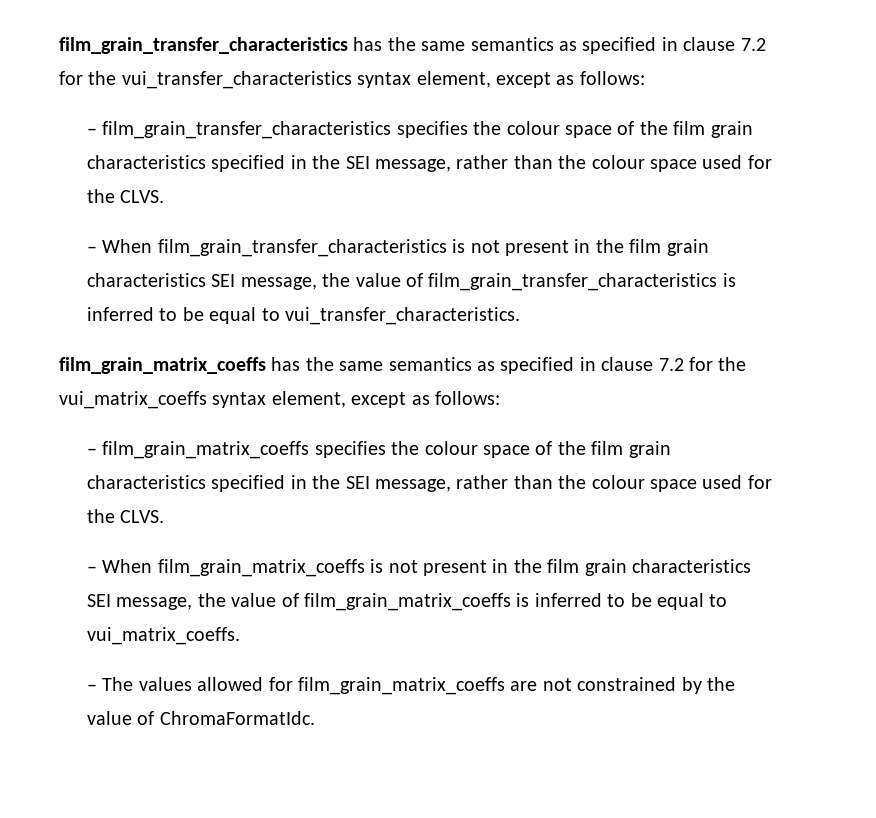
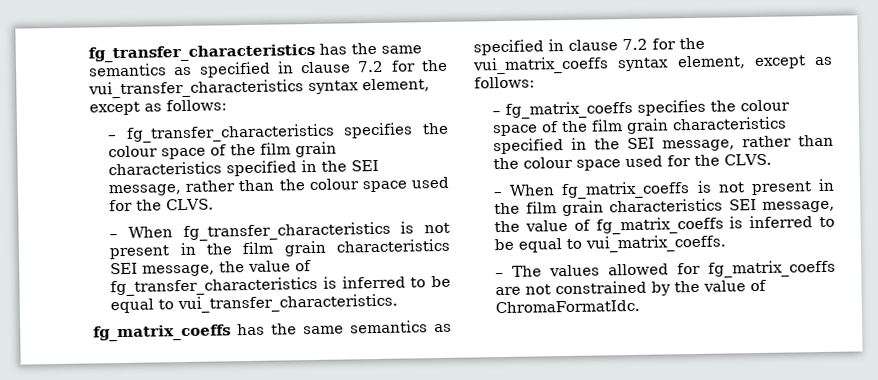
- film_grain_transfer_characteristics has the same semantics as specified in clause 7.2 for the vui_transfer_characteristics syntax element, except as follows:
+ fg_transfer_characteristics has the same semantics as specified in clause 7.2 for the vui_transfer_characteristics syntax element, except as follows:
- – film_grain_transfer_characteristics specifies the colour space of the film grain characteristics specified in the SEI message, rather than the colour space used for the CLVS.
+ – fg_transfer_characteristics specifies the colour space of the film grain characteristics specified in the SEI message, rather than the colour space used for the CLVS.
- – When film_grain_transfer_characteristics is not present in the film grain characteristics SEI message, the value of film_grain_transfer_characteristics is inferred to be equal to vui_transfer_characteristics.
+ – When fg_transfer_characteristics is not present in the film grain characteristics SEI message, the value of fg_transfer_characteristics is inferred to be equal to vui_transfer_characteristics.
- film_grain_matrix_coeffs has the same semantics as specified in clause 7.2 for the vui_matrix_coeffs syntax element, except as follows:
+ fg_matrix_coeffs has the same semantics as specified in clause 7.2 for the vui_matrix_coeffs syntax element, except as follows:
- – film_grain_matrix_coeffs specifies the colour space of the film grain characteristics specified in the SEI message, rather than the colour space used for the CLVS.
+ – fg_matrix_coeffs specifies the colour space of the film grain characteristics specified in the SEI message, rather than the colour space used for the CLVS.
- – When film_grain_matrix_coeffs is not present in the film grain characteristics SEI message, the value of film_grain_matrix_coeffs is inferred to be equal to vui_matrix_coeffs.
+ – When fg_matrix_coeffs is not present in the film grain characteristics SEI message, the value of fg_matrix_coeffs is inferred to be equal to vui_matrix_coeffs.
- – The values allowed for film_grain_matrix_coeffs are not constrained by the value of ChromaFormatIdc.
+ – The values allowed for fg_matrix_coeffs are not constrained by the value of ChromaFormatIdc.

